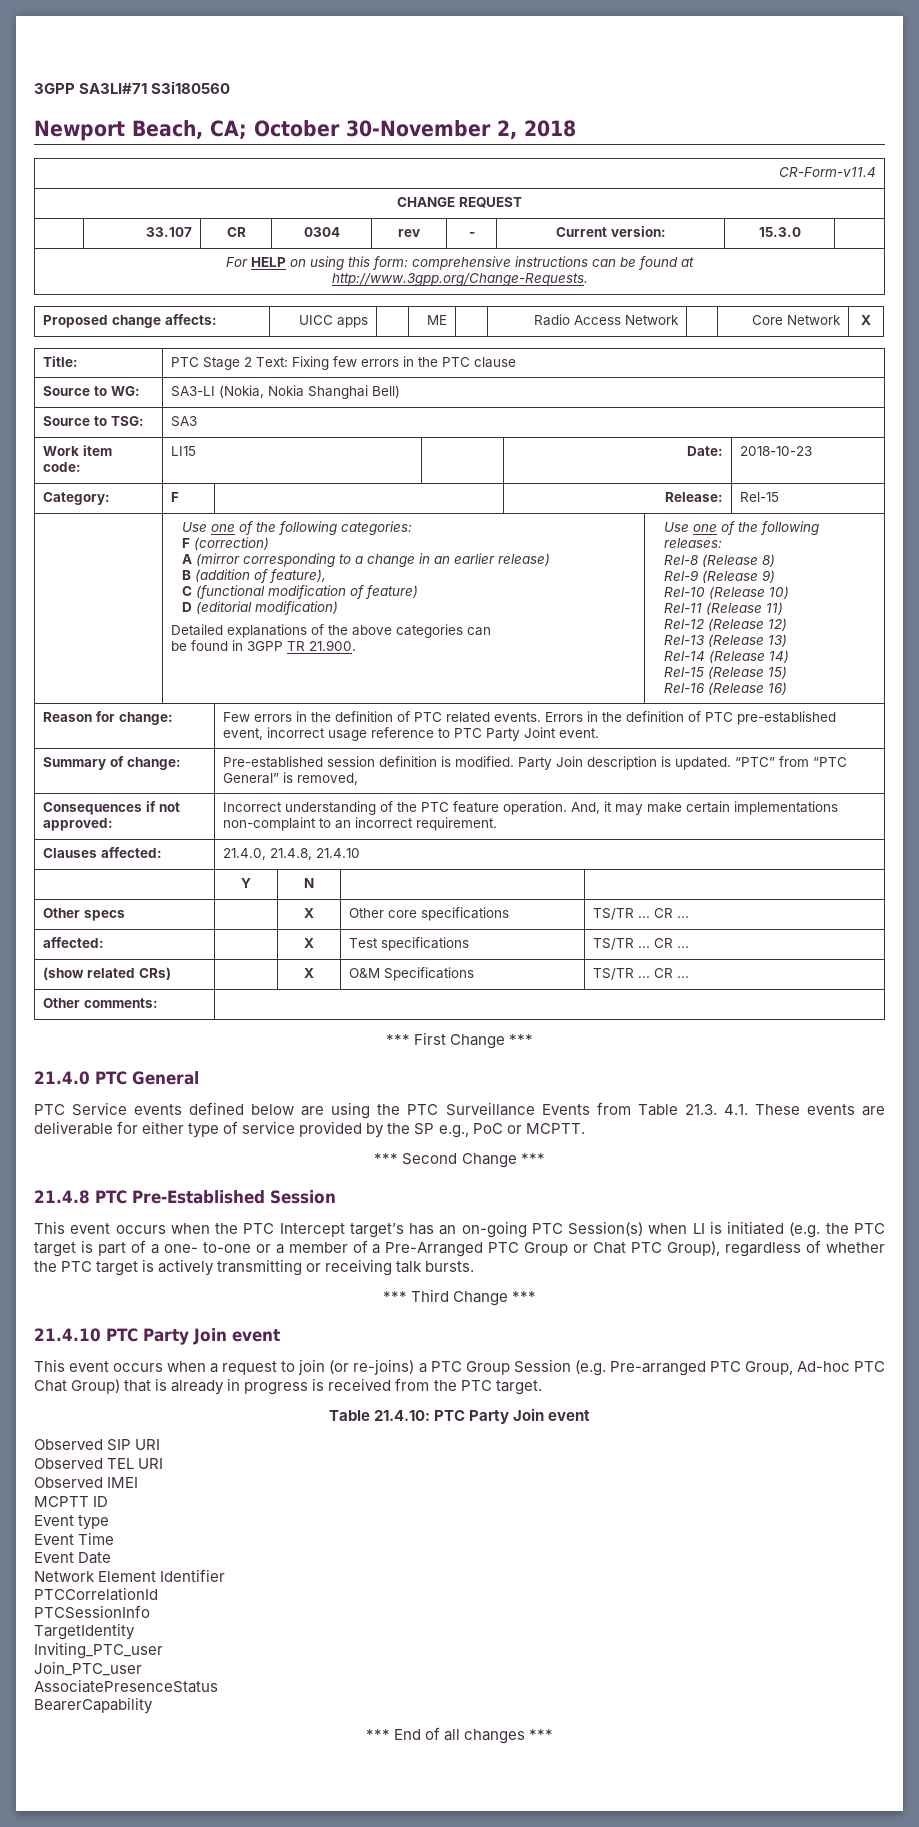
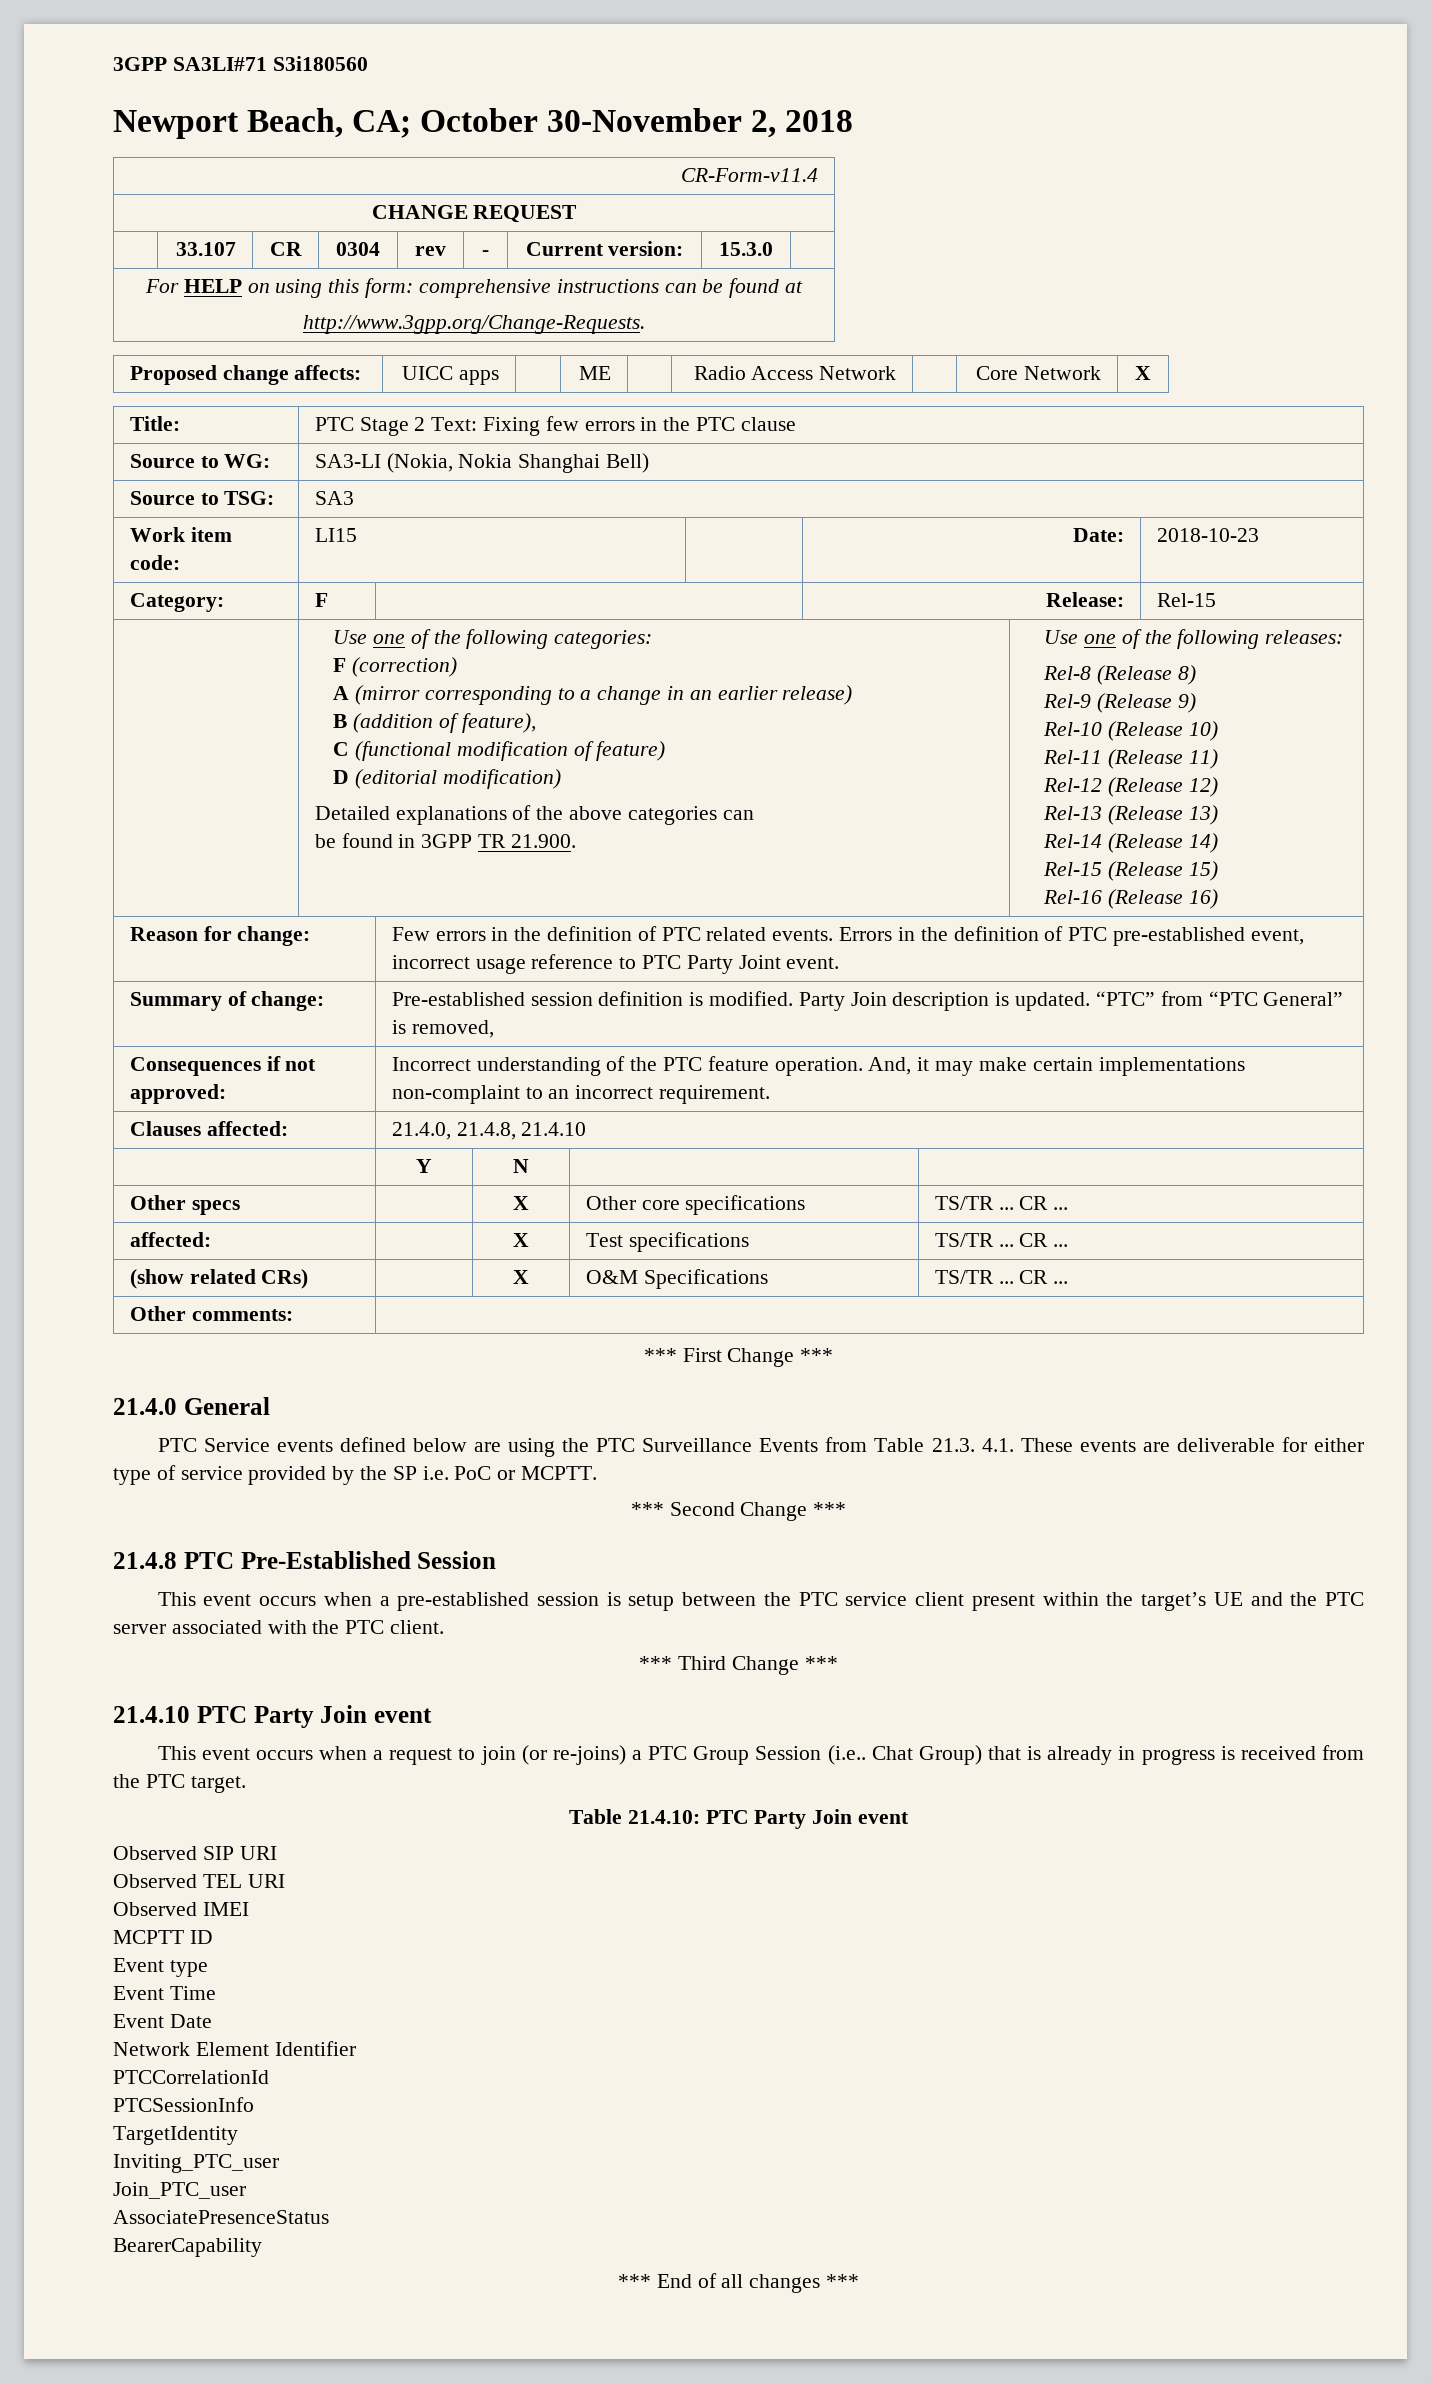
- 21.4.0 PTC General
+ 21.4.0 General
- PTC Service events defined below are using the PTC Surveillance Events from Table 21.3. 4.1. These events are deliverable for either type of service provided by the SP e.g., PoC or MCPTT.
+ PTC Service events defined below are using the PTC Surveillance Events from Table 21.3. 4.1. These events are deliverable for either type of service provided by the SP i.e. PoC or MCPTT.
- This event occurs when the PTC Intercept target’s has an on-going PTC Session(s) when LI is initiated (e.g. the PTC target is part of a one- to-one or a member of a Pre-Arranged PTC Group or Chat PTC Group), regardless of whether the PTC target is actively transmitting or receiving talk bursts.
+ This event occurs when a pre-established session is setup between the PTC service client present within the target’s UE and the PTC server associated with the PTC client.
- This event occurs when a request to join (or re-joins) a PTC Group Session (e.g. Pre-arranged PTC Group, Ad-hoc PTC Chat Group) that is already in progress is received from the PTC target.
+ This event occurs when a request to join (or re-joins) a PTC Group Session (i.e.. Chat Group) that is already in progress is received from the PTC target.

